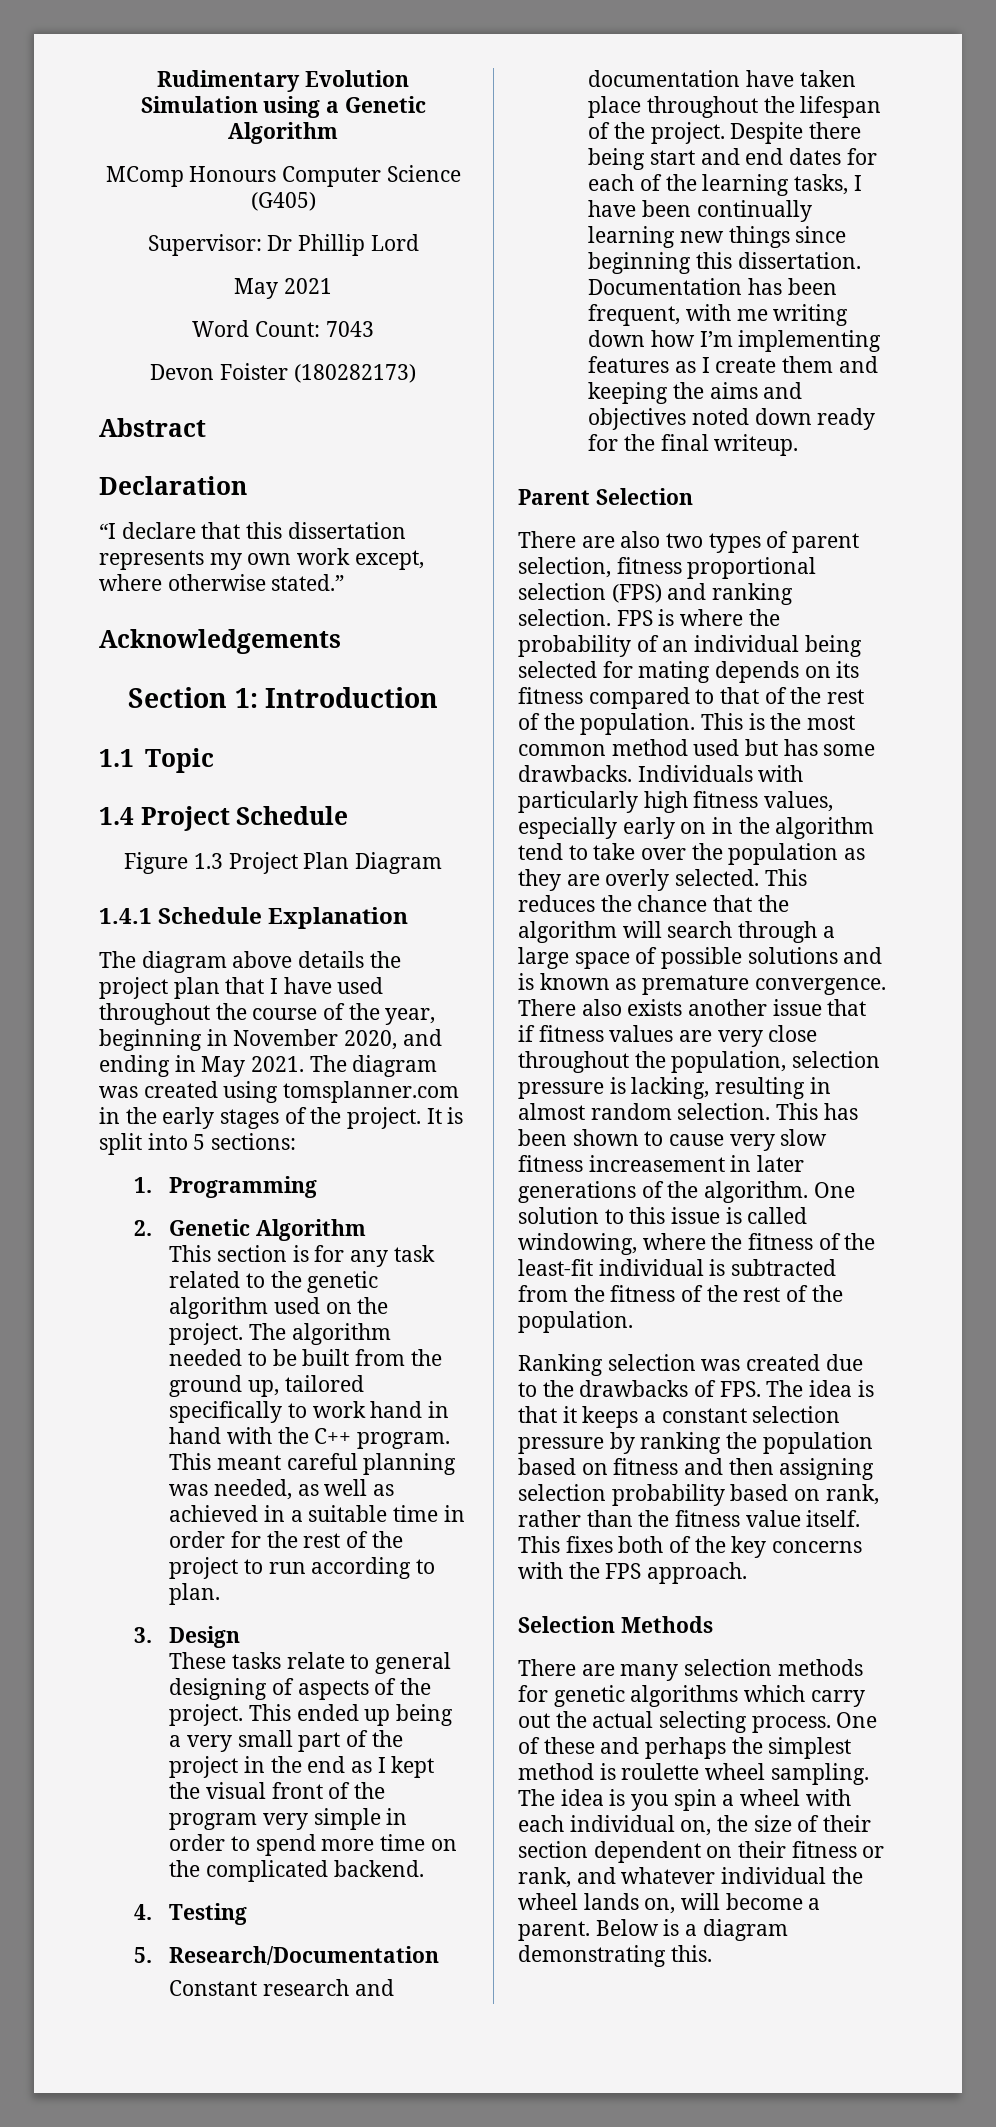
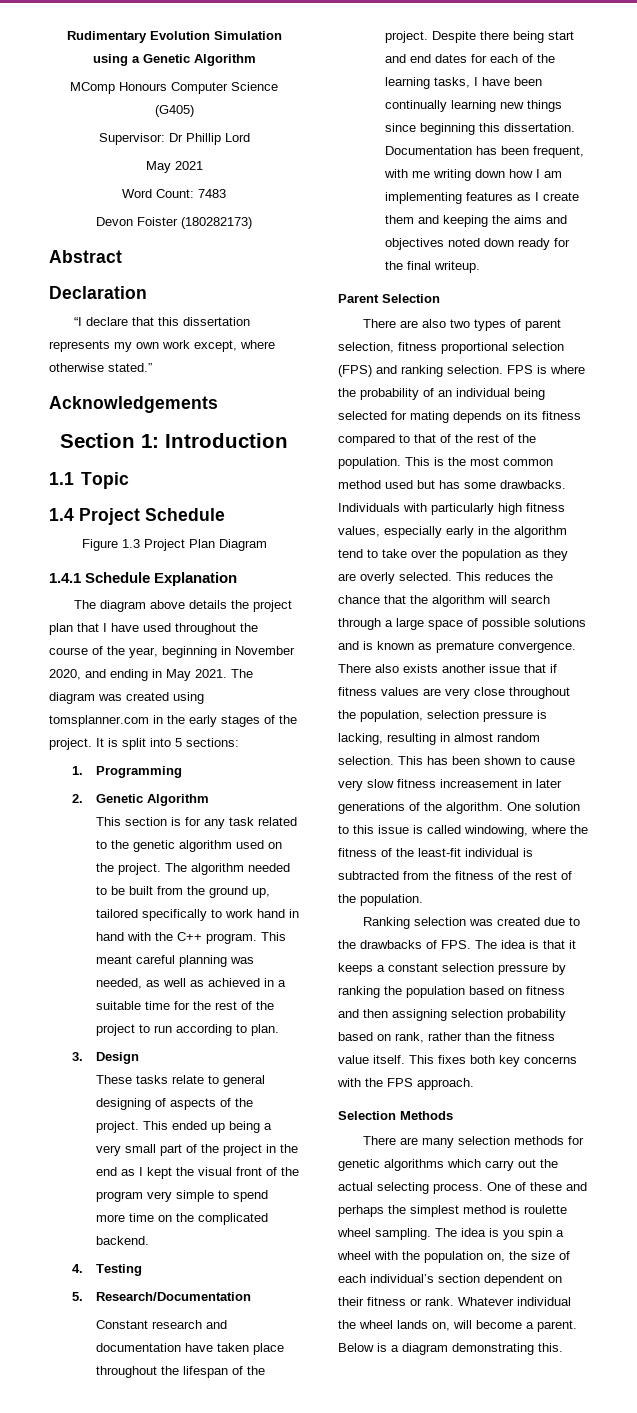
- Word Count: 7043
+ Word Count: 7483
- This meant careful planning was needed, as well as achieved in a suitable time in order for the rest of the project to run according to plan.
+ This meant careful planning was needed, as well as achieved in a suitable time for the rest of the project to run according to plan.
- This ended up being a very small part of the project in the end as I kept the visual front of the program very simple in order to spend more time on the complicated backend.
+ This ended up being a very small part of the project in the end as I kept the visual front of the program very simple to spend more time on the complicated backend.
- Documentation has been frequent, with me writing down how I’m implementing features as I create them and keeping the aims and objectives noted down ready for the final writeup.
+ Documentation has been frequent, with me writing down how I am implementing features as I create them and keeping the aims and objectives noted down ready for the final writeup.
- Individuals with particularly high fitness values, especially early on in the algorithm tend to take over the population as they are overly selected.
+ Individuals with particularly high fitness values, especially early in the algorithm tend to take over the population as they are overly selected.
- This fixes both of the key concerns with the FPS approach.
+ This fixes both key concerns with the FPS approach.
- The idea is you spin a wheel with each individual on, the size of their section dependent on their fitness or rank, and whatever individual the wheel lands on, will become a parent.
+ The idea is you spin a wheel with the population on, the size of each individual’s section dependent on their fitness or rank. Whatever individual the wheel lands on, will become a parent.

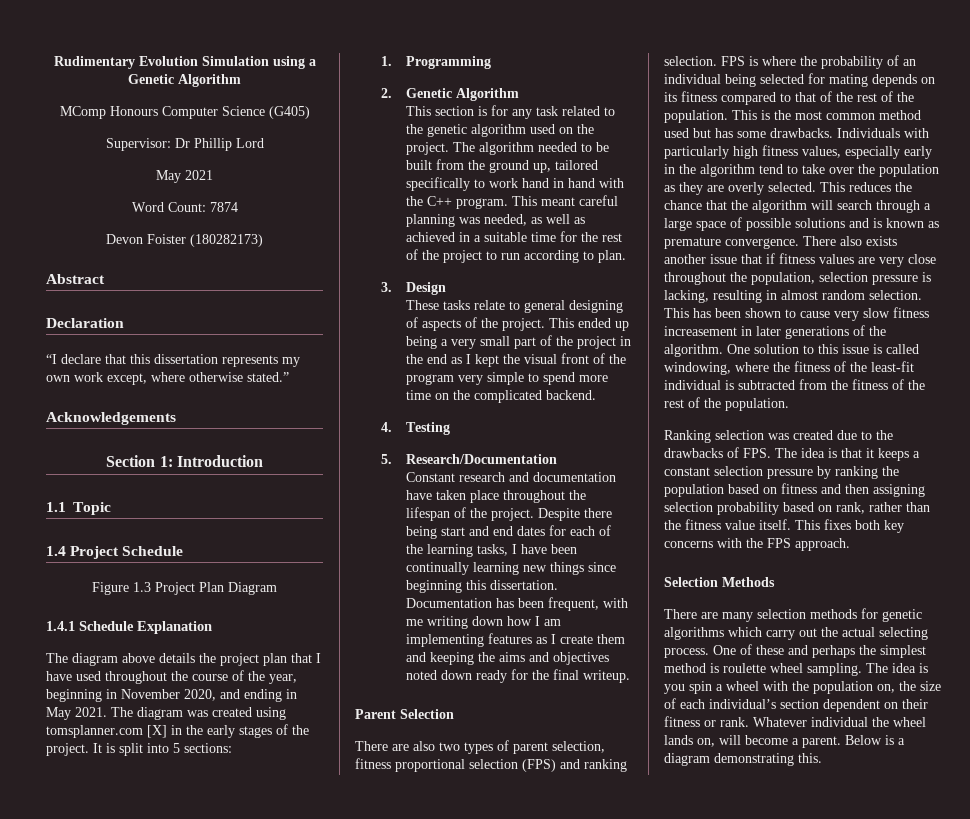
- Word Count: 7483
+ Word Count: 7874
- The diagram was created using tomsplanner.com in the early stages of the project.
+ The diagram was created using tomsplanner.com [X] in the early stages of the project.

